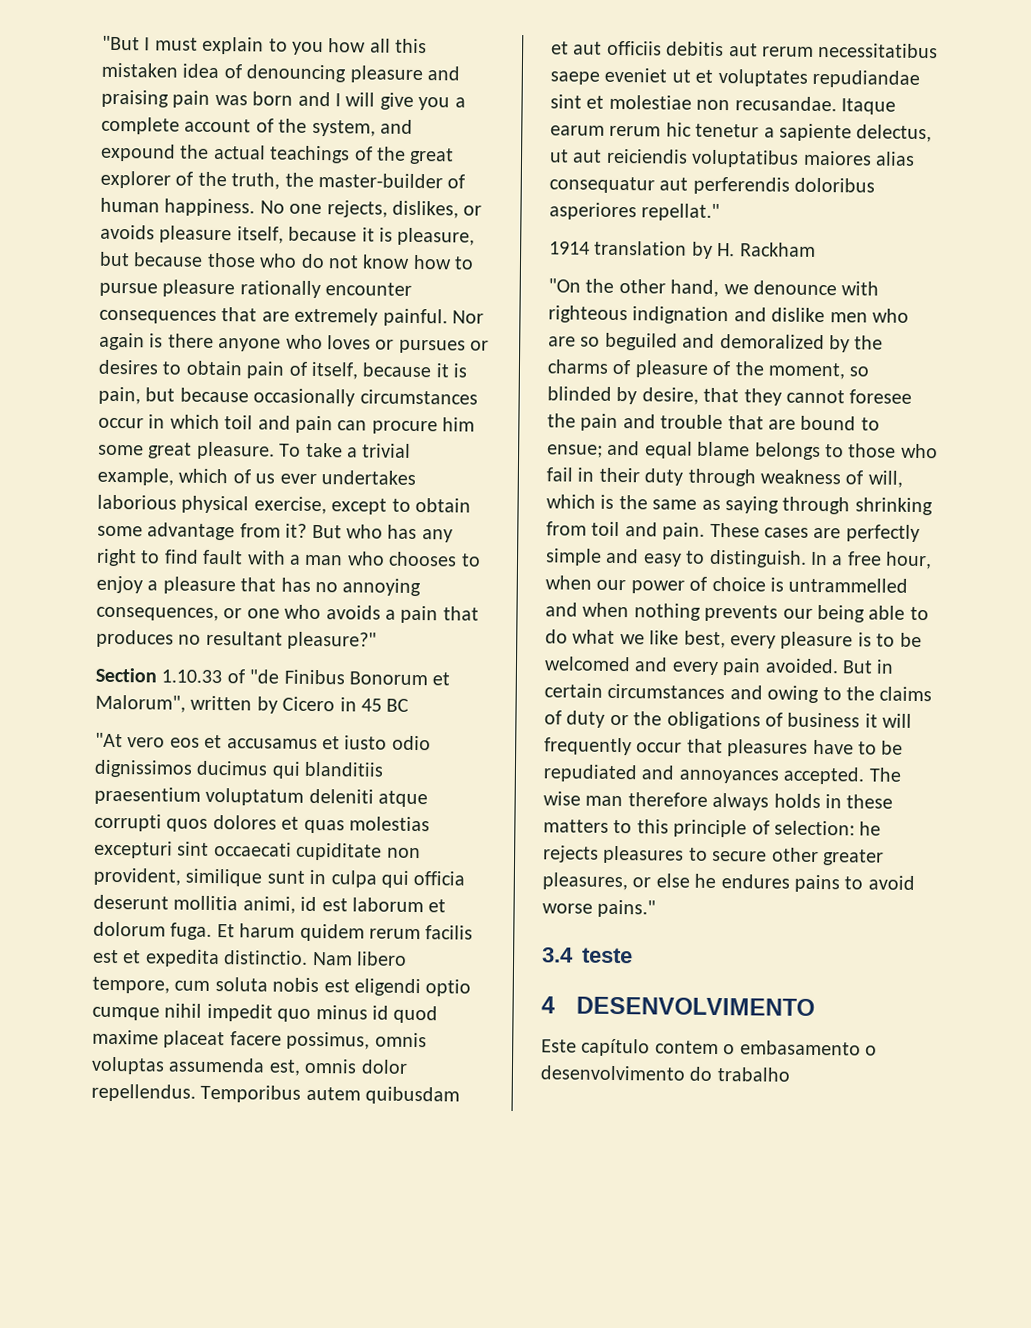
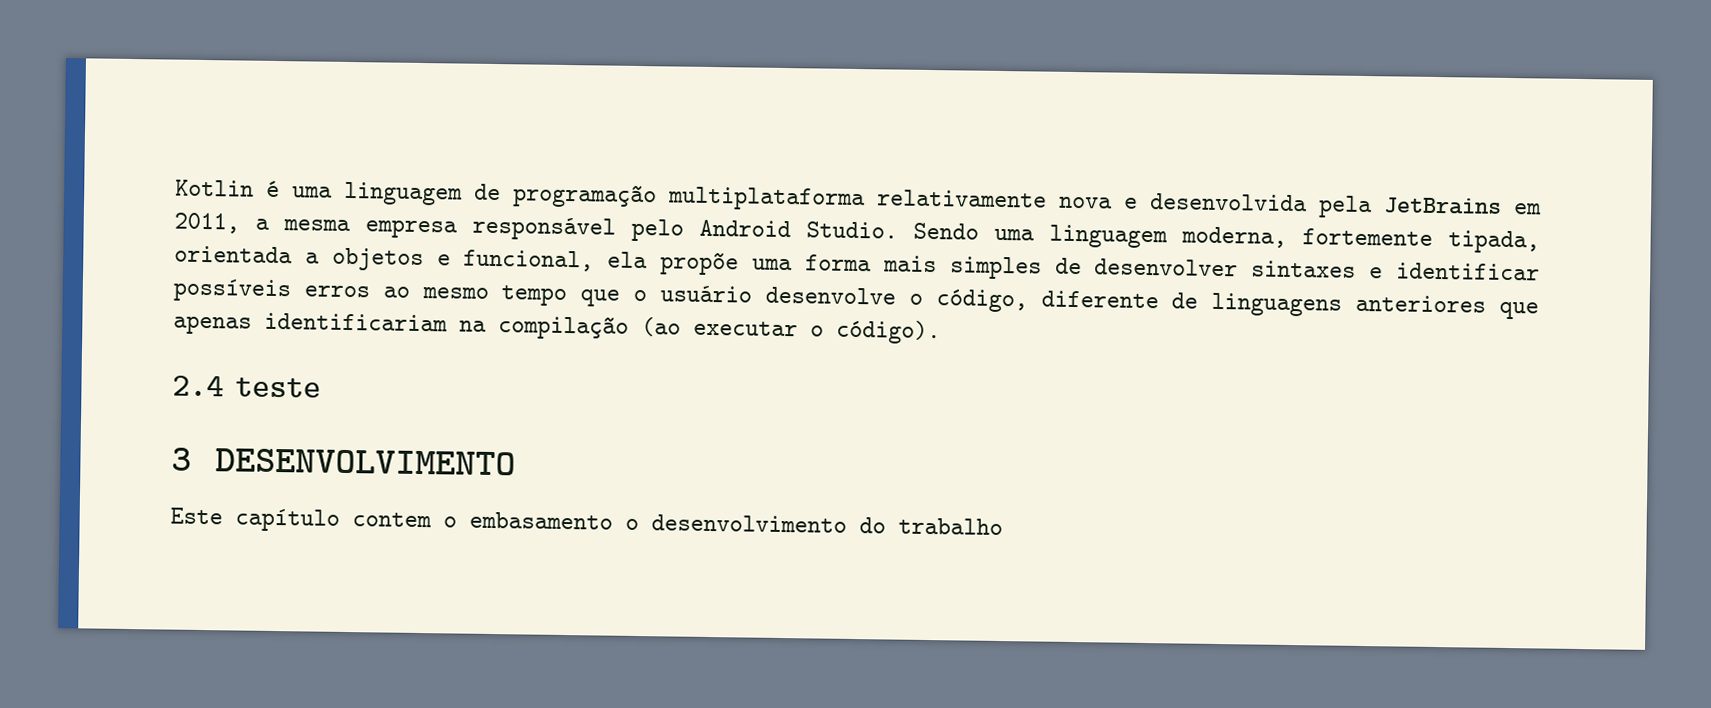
- "But I must explain to you how all this mistaken idea of denouncing pleasure and praising pain was born and I will give you a complete account of the system, and expound the actual teachings of the great explorer of the truth, the master-builder of human happiness. No one rejects, dislikes, or avoids pleasure itself, because it is pleasure, but because those who do not know how to pursue pleasure rationally encounter consequences that are extremely painful. Nor again is there anyone who loves or pursues or desires to obtain pain of itself, because it is pain, but because occasionally circumstances occur in which toil and pain can procure him some great pleasure. To take a trivial example, which of us ever undertakes laborious physical exercise, except to obtain some advantage from it? But who has any right to find fault with a man who chooses to enjoy a pleasure that has no annoying consequences, or one who avoids a pain that produces no resultant pleasure?"
- Section 1.10.33 of "de Finibus Bonorum et Malorum", written by Cicero in 45 BC
- "At vero eos et accusamus et iusto odio dignissimos ducimus qui blanditiis praesentium voluptatum deleniti atque corrupti quos dolores et quas molestias excepturi sint occaecati cupiditate non provident, similique sunt in culpa qui officia deserunt mollitia animi, id est laborum et dolorum fuga. Et harum quidem rerum facilis est et expedita distinctio. Nam libero tempore, cum soluta nobis est eligendi optio cumque nihil impedit quo minus id quod maxime placeat facere possimus, omnis voluptas assumenda est, omnis dolor repellendus. Temporibus autem quibusdam et aut officiis debitis aut rerum necessitatibus saepe eveniet ut et voluptates repudiandae sint et molestiae non recusandae. Itaque earum rerum hic tenetur a sapiente delectus, ut aut reiciendis voluptatibus maiores alias consequatur aut perferendis doloribus asperiores repellat."
- 1914 translation by H. Rackham
- "On the other hand, we denounce with righteous indignation and dislike men who are so beguiled and demoralized by the charms of pleasure of the moment, so blinded by desire, that they cannot foresee the pain and trouble that are bound to ensue; and equal blame belongs to those who fail in their duty through weakness of will, which is the same as saying through shrinking from toil and pain. These cases are perfectly simple and easy to distinguish. In a free hour, when our power of choice is untrammelled and when nothing prevents our being able to do what we like best, every pleasure is to be welcomed and every pain avoided. But in certain circumstances and owing to the claims of duty or the obligations of business it will frequently occur that pleasures have to be repudiated and annoyances accepted. The wise man therefore always holds in these matters to this principle of selection: he rejects pleasures to secure other greater pleasures, or else he endures pains to avoid worse pains."
- 3.4 teste
+ Kotlin é uma linguagem de programação multiplataforma relativamente nova e desenvolvida pela JetBrains em 2011, a mesma empresa responsável pelo Android Studio. Sendo uma linguagem moderna, fortemente tipada, orientada a objetos e funcional, ela propõe uma forma mais simples de desenvolver sintaxes e identificar possíveis erros ao mesmo tempo que o usuário desenvolve o código, diferente de linguagens anteriores que apenas identificariam na compilação (ao executar o código).
+ 2.4 teste
- 4 DESENVOLVIMENTO
+ 3 DESENVOLVIMENTO

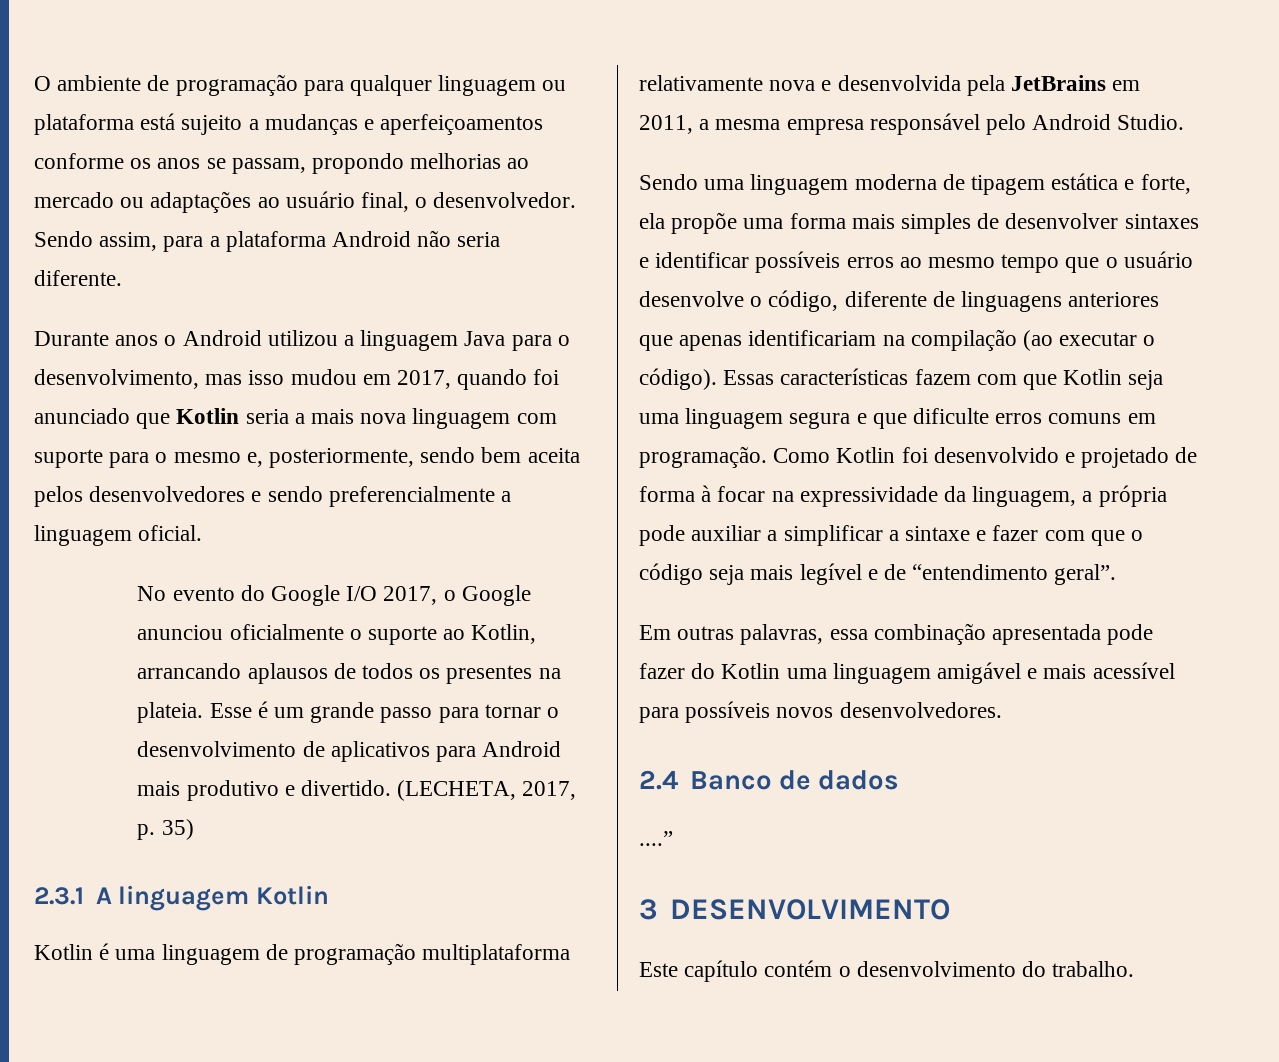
+ O ambiente de programação para qualquer linguagem ou plataforma está sujeito a mudanças e aperfeiçoamentos conforme os anos se passam, propondo melhorias ao mercado ou adaptações ao usuário final, o desenvolvedor. Sendo assim, para a plataforma Android não seria diferente.
+ Durante anos o Android utilizou a linguagem Java para o desenvolvimento, mas isso mudou em 2017, quando foi anunciado que Kotlin seria a mais nova linguagem com suporte para o mesmo e, posteriormente, sendo bem aceita pelos desenvolvedores e sendo preferencialmente a linguagem oficial.
+ No evento do Google I/O 2017, o Google anunciou oficialmente o suporte ao Kotlin, arrancando aplausos de todos os presentes na plateia. Esse é um grande passo para tornar o desenvolvimento de aplicativos para Android mais produtivo e divertido. (LECHETA, 2017, p. 35)
+ 2.3.1 A linguagem Kotlin
- Kotlin é uma linguagem de programação multiplataforma relativamente nova e desenvolvida pela JetBrains em 2011, a mesma empresa responsável pelo Android Studio. Sendo uma linguagem moderna, fortemente tipada, orientada a objetos e funcional, ela propõe uma forma mais simples de desenvolver sintaxes e identificar possíveis erros ao mesmo tempo que o usuário desenvolve o código, diferente de linguagens anteriores que apenas identificariam na compilação (ao executar o código).
- 2.4 teste
+ Kotlin é uma linguagem de programação multiplataforma relativamente nova e desenvolvida pela JetBrains em 2011, a mesma empresa responsável pelo Android Studio.
+ Sendo uma linguagem moderna de tipagem estática e forte, ela propõe uma forma mais simples de desenvolver sintaxes e identificar possíveis erros ao mesmo tempo que o usuário desenvolve o código, diferente de linguagens anteriores que apenas identificariam na compilação (ao executar o código). Essas características fazem com que Kotlin seja uma linguagem segura e que dificulte erros comuns em programação. Como Kotlin foi desenvolvido e projetado de forma à focar na expressividade da linguagem, a própria pode auxiliar a simplificar a sintaxe e fazer com que o código seja mais legível e de “entendimento geral”.
+ Em outras palavras, essa combinação apresentada pode fazer do Kotlin uma linguagem amigável e mais acessível para possíveis novos desenvolvedores.
+ 2.4 Banco de dados
+ ....”
- Este capítulo contem o embasamento o desenvolvimento do trabalho
+ Este capítulo contém o desenvolvimento do trabalho.

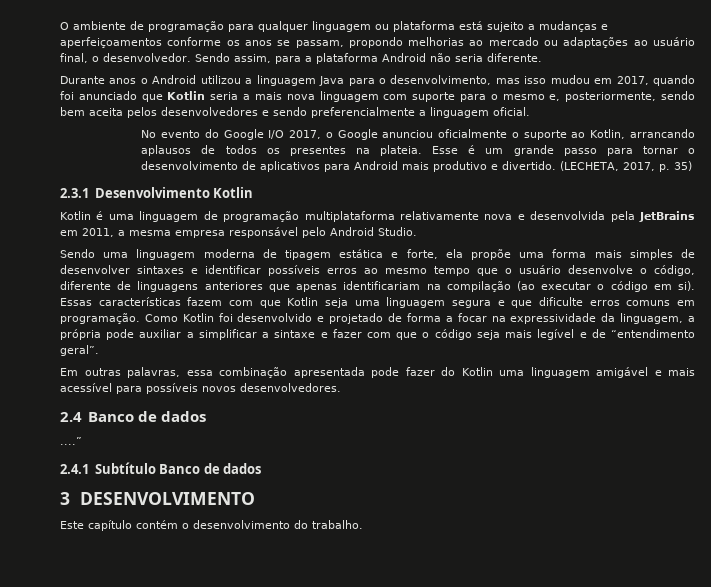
- 2.3.1 A linguagem Kotlin
+ 2.3.1 Desenvolvimento Kotlin
- Sendo uma linguagem moderna de tipagem estática e forte, ela propõe uma forma mais simples de desenvolver sintaxes e identificar possíveis erros ao mesmo tempo que o usuário desenvolve o código, diferente de linguagens anteriores que apenas identificariam na compilação (ao executar o código).
+ Sendo uma linguagem moderna de tipagem estática e forte, ela propõe uma forma mais simples de desenvolver sintaxes e identificar possíveis erros ao mesmo tempo que o usuário desenvolve o código, diferente de linguagens anteriores que apenas identificariam na compilação (ao executar o código em si).
- Como Kotlin foi desenvolvido e projetado de forma à focar na expressividade da linguagem, a própria pode auxiliar a simplificar a sintaxe e fazer com que o código seja mais legível e de “entendimento geral”.
+ Como Kotlin foi desenvolvido e projetado de forma a focar na expressividade da linguagem, a própria pode auxiliar a simplificar a sintaxe e fazer com que o código seja mais legível e de “entendimento geral”.
+ 2.4.1 Subtítulo Banco de dados

